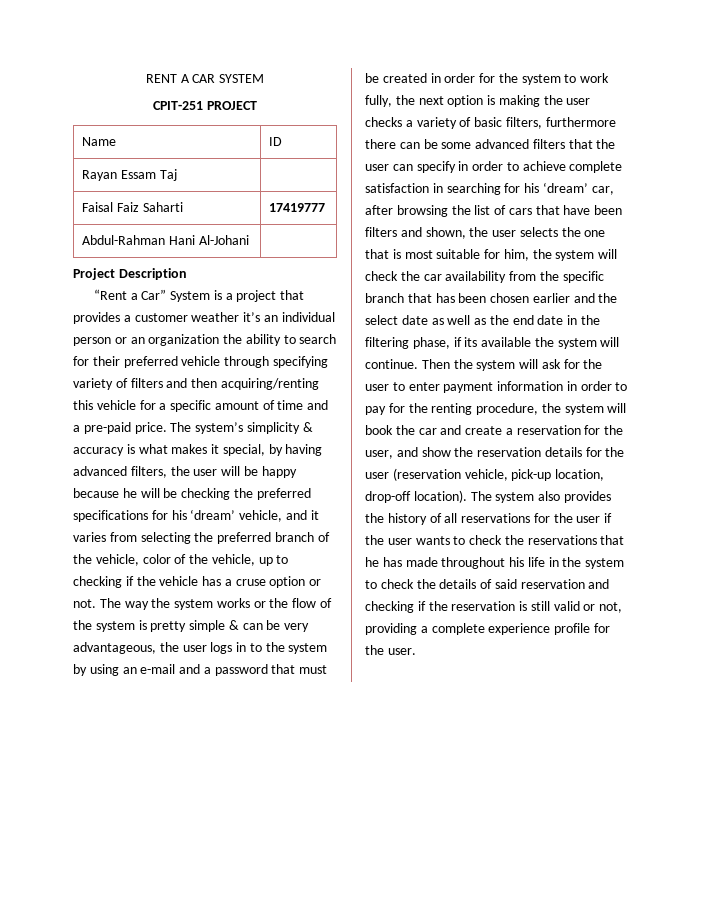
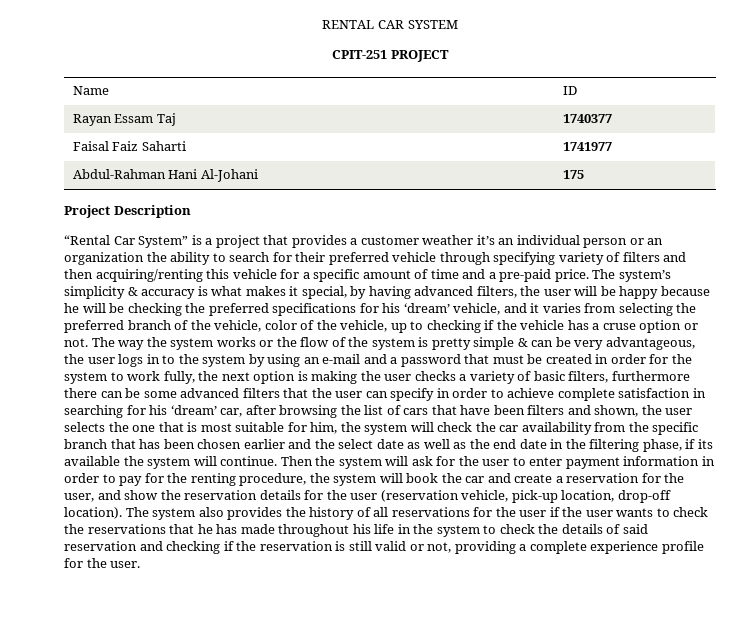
- RENT A CAR SYSTEM
+ RENTAL CAR SYSTEM
- Rayan Essam Taj |
+ Rayan Essam Taj | 1740377
- Faisal Faiz Saharti | 17419777
+ Faisal Faiz Saharti | 1741977
- Abdul-Rahman Hani Al-Johani |
+ Abdul-Rahman Hani Al-Johani | 175
- “Rent a Car” System is a project that provides a customer weather it’s an individual person or an organization the ability to search for their preferred vehicle through specifying variety of filters and then acquiring/renting this vehicle for a specific amount of time and a pre-paid price.
+ “Rental Car System” is a project that provides a customer weather it’s an individual person or an organization the ability to search for their preferred vehicle through specifying variety of filters and then acquiring/renting this vehicle for a specific amount of time and a pre-paid price.

